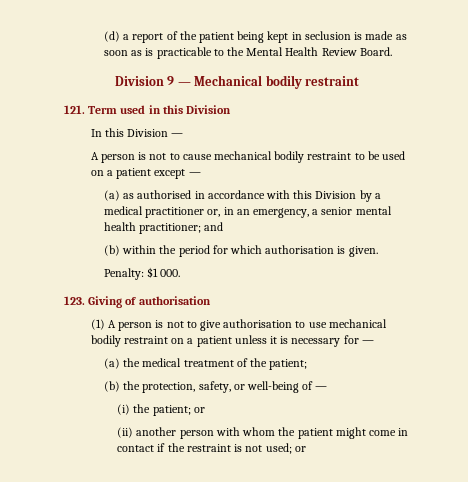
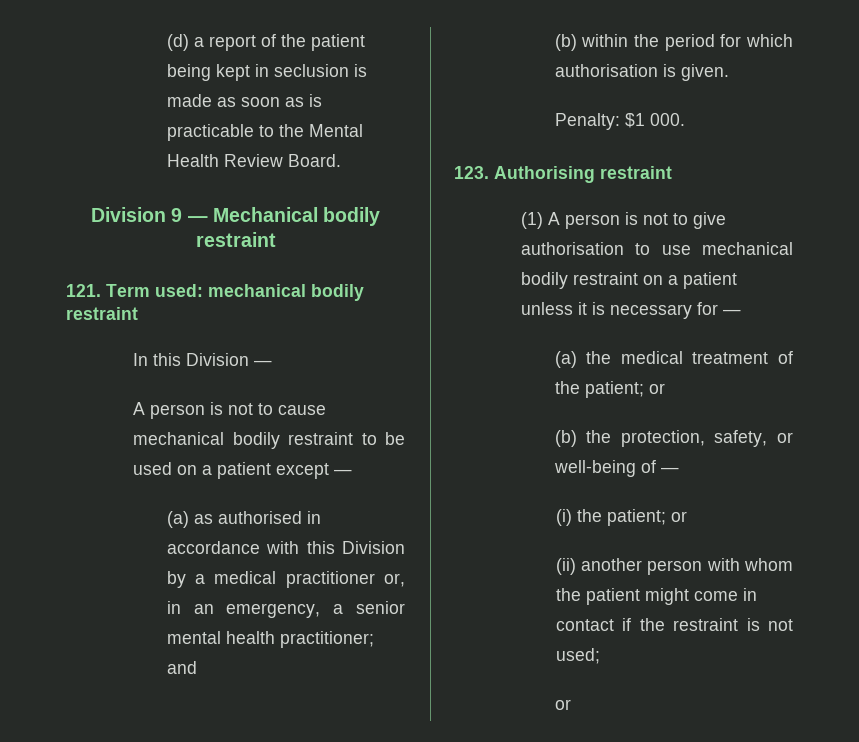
- 121. Term used in this Division
+ 121. Term used: mechanical bodily restraint
- 123. Giving of authorisation
+ 123. Authorising restraint
- (a) the medical treatment of the patient;
+ (a) the medical treatment of the patient; or
- (ii) another person with whom the patient might come in contact if the restraint is not used; or
+ (ii) another person with whom the patient might come in contact if the restraint is not used;
+ or

